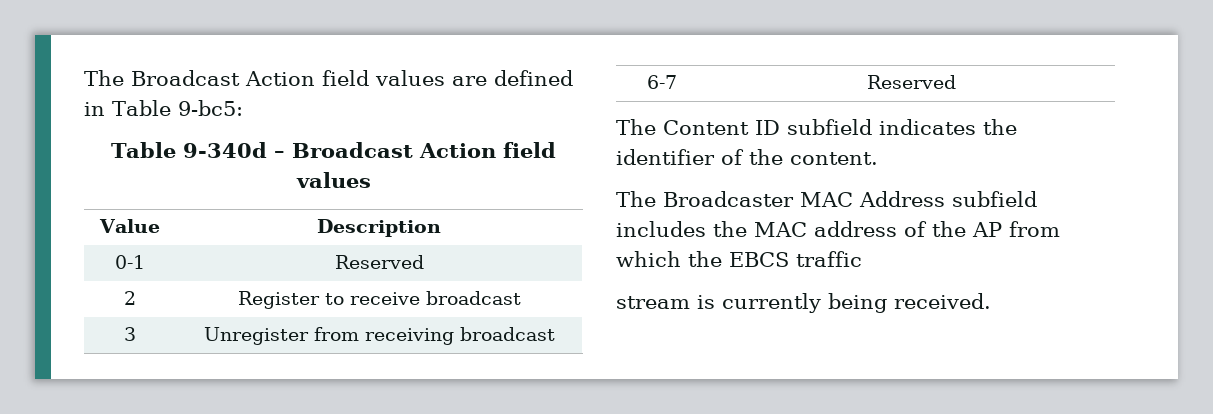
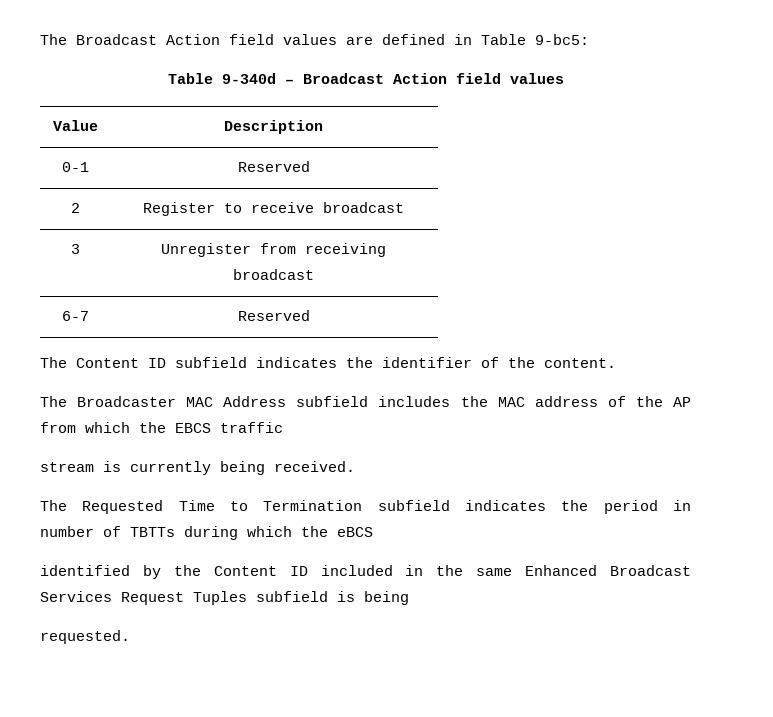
+ The Requested Time to Termination subfield indicates the period in number of TBTTs during which the eBCS
+ identified by the Content ID included in the same Enhanced Broadcast Services Request Tuples subfield is being
+ requested.

